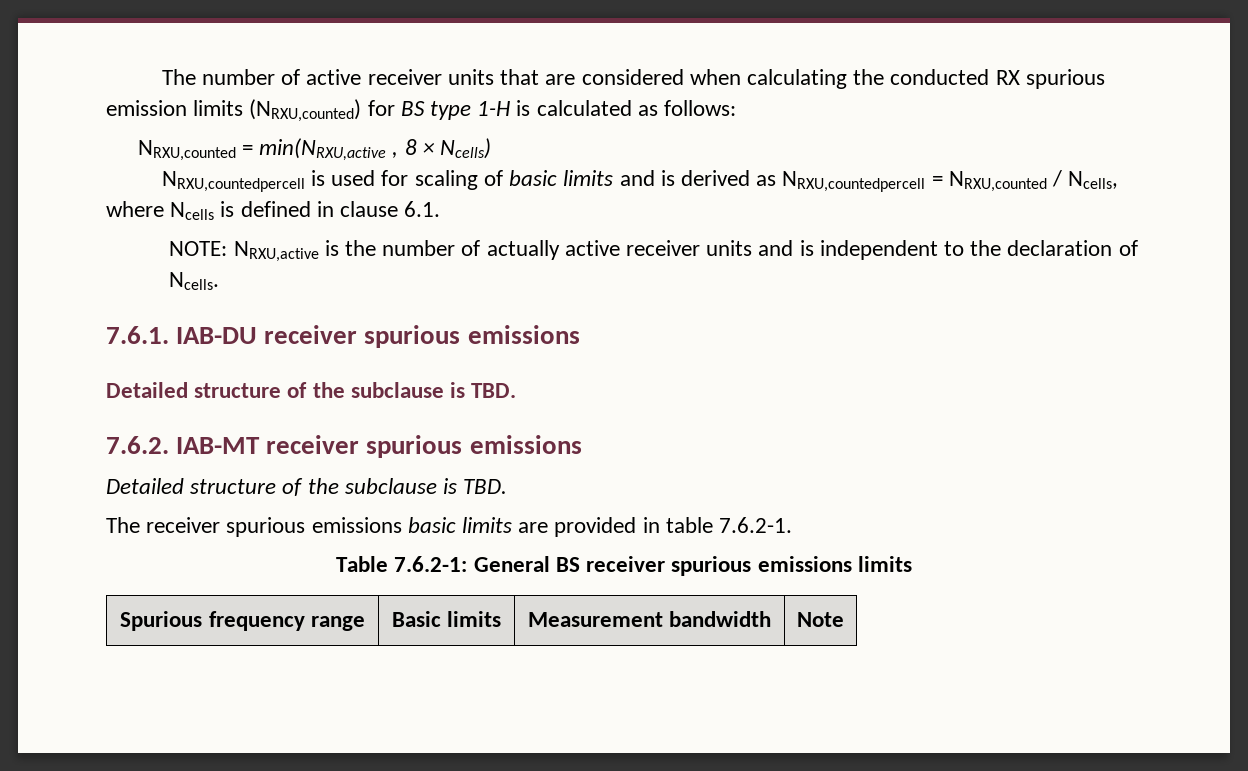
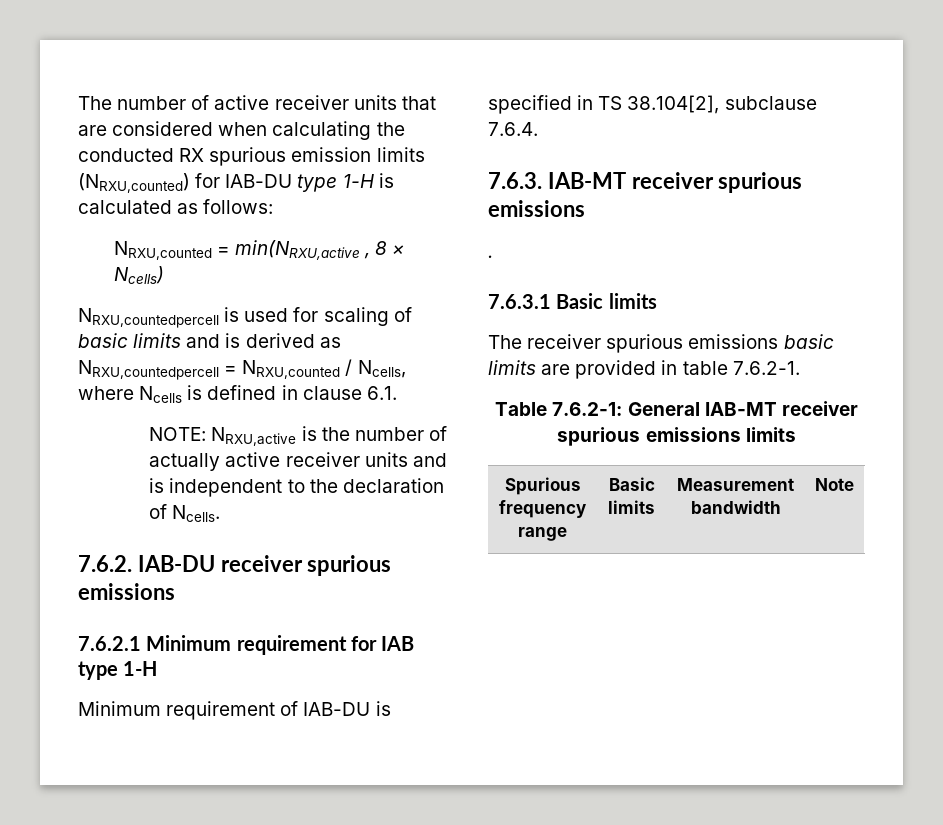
- The number of active receiver units that are considered when calculating the conducted RX spurious emission limits (NRXU,counted) for BS type 1-H is calculated as follows:
+ The number of active receiver units that are considered when calculating the conducted RX spurious emission limits (NRXU,counted) for IAB-DU type 1-H is calculated as follows:
- 7.6.1. IAB-DU receiver spurious emissions
- Detailed structure of the subclause is TBD.
- 7.6.2. IAB-MT receiver spurious emissions
- Detailed structure of the subclause is TBD.
+ 7.6.2. IAB-DU receiver spurious emissions
+ 7.6.2.1 Minimum requirement for IAB type 1-H
+ Minimum requirement of IAB-DU is specified in TS 38.104[2], subclause 7.6.4.
+ 7.6.3. IAB-MT receiver spurious emissions
+ .
+ 7.6.3.1 Basic limits
- Table 7.6.2-1: General BS receiver spurious emissions limits
+ Table 7.6.2-1: General IAB-MT receiver spurious emissions limits

